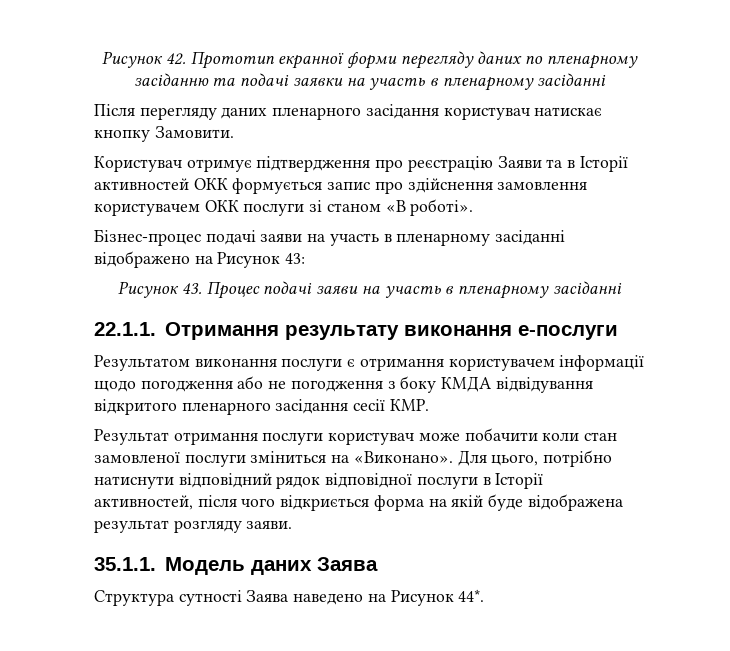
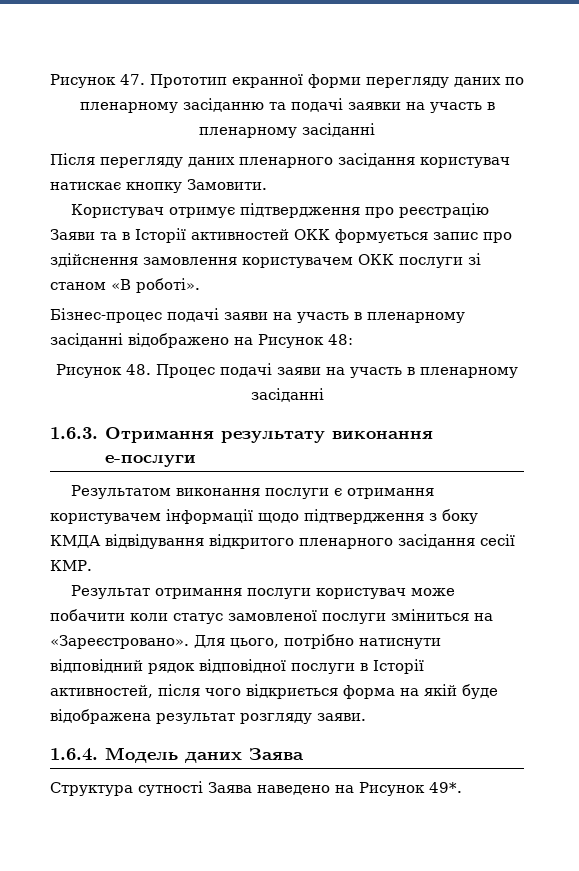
- Рисунок 42. Прототип екранної форми перегляду даних по пленарному засіданню та подачі заявки на участь в пленарному засіданні
+ Рисунок 47. Прототип екранної форми перегляду даних по пленарному засіданню та подачі заявки на участь в пленарному засіданні
- Бізнес-процес подачі заяви на участь в пленарному засіданні відображено на Рисунок 43:
- Рисунок 43. Процес подачі заяви на участь в пленарному засіданні
+ Бізнес-процес подачі заяви на участь в пленарному засіданні відображено на Рисунок 48:
+ Рисунок 48. Процес подачі заяви на участь в пленарному засіданні
- 22.1.1. Отримання результату виконання е-послуги
+ 1.6.3. Отримання результату виконання е-послуги
- Результатом виконання послуги є отримання користувачем інформації щодо погодження або не погодження з боку КМДА відвідування відкритого пленарного засідання сесії КМР.
+ Результатом виконання послуги є отримання користувачем інформації щодо підтвердження з боку КМДА відвідування відкритого пленарного засідання сесії КМР.
- Результат отримання послуги користувач може побачити коли стан замовленої послуги зміниться на «Виконано».
+ Результат отримання послуги користувач може побачити коли статус замовленої послуги зміниться на «Зареєстровано».
- 35.1.1. Модель даних Заява
+ 1.6.4. Модель даних Заява
- Структура сутності Заява наведено на Рисунок 44*.
+ Структура сутності Заява наведено на Рисунок 49*.

